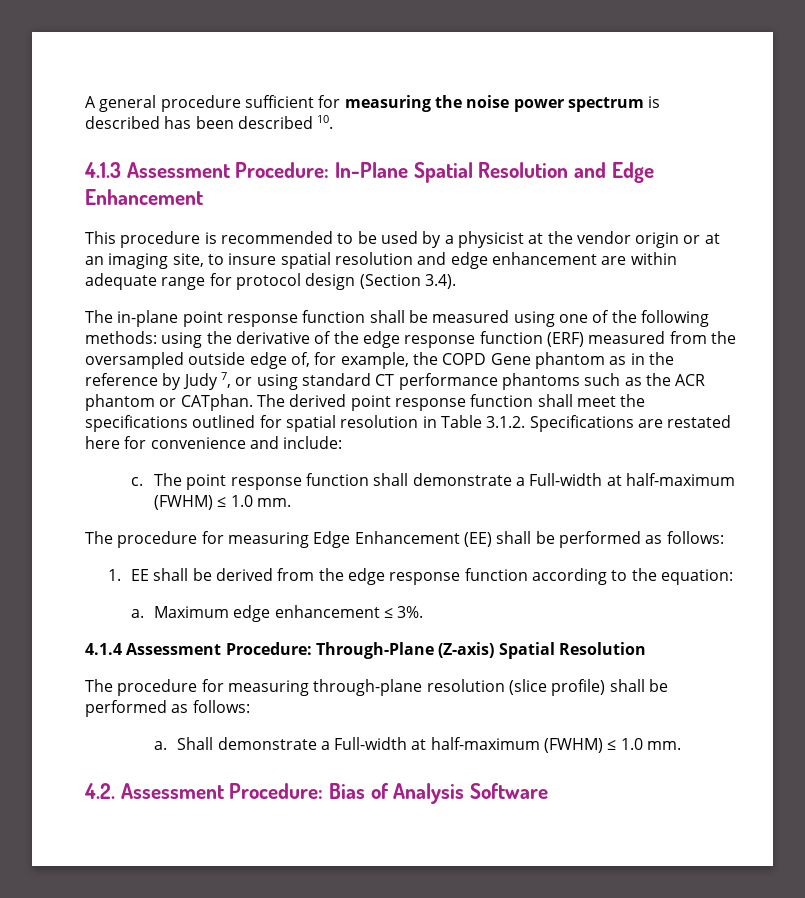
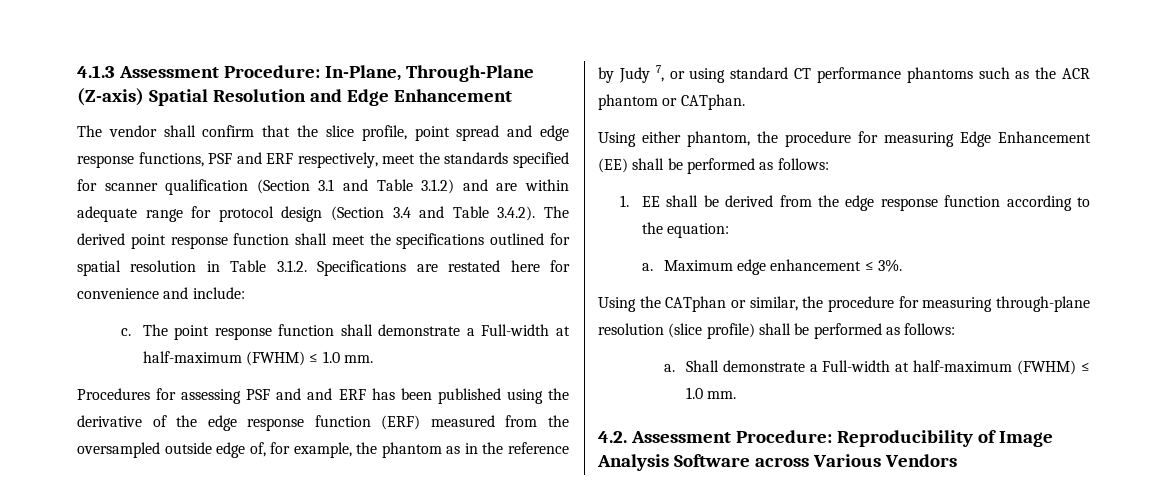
- A general procedure sufficient for measuring the noise power spectrum is described has been described 10.
- 4.1.3 Assessment Procedure: In-Plane Spatial Resolution and Edge Enhancement
+ 4.1.3 Assessment Procedure: In-Plane, Through-Plane (Z-axis) Spatial Resolution and Edge Enhancement
- This procedure is recommended to be used by a physicist at the vendor origin or at an imaging site, to insure spatial resolution and edge enhancement are within adequate range for protocol design (Section 3.4).
- The in-plane point response function shall be measured using one of the following methods: using the derivative of the edge response function (ERF) measured from the oversampled outside edge of, for example, the COPD Gene phantom as in the reference by Judy 7, or using standard CT performance phantoms such as the ACR phantom or CATphan. The derived point response function shall meet the specifications outlined for spatial resolution in Table 3.1.2. Specifications are restated here for convenience and include:
+ The vendor shall confirm that the slice profile, point spread and edge response functions, PSF and ERF respectively, meet the standards specified for scanner qualification (Section 3.1 and Table 3.1.2) and are within adequate range for protocol design (Section 3.4 and Table 3.4.2). The derived point response function shall meet the specifications outlined for spatial resolution in Table 3.1.2. Specifications are restated here for convenience and include:
- The procedure for measuring Edge Enhancement (EE) shall be performed as follows:
+ Procedures for assessing PSF and and ERF has been published using the derivative of the edge response function (ERF) measured from the oversampled outside edge of, for example, the phantom as in the reference by Judy 7, or using standard CT performance phantoms such as the ACR phantom or CATphan.
+ Using either phantom, the procedure for measuring Edge Enhancement (EE) shall be performed as follows:
- 4.1.4 Assessment Procedure: Through-Plane (Z-axis) Spatial Resolution
- The procedure for measuring through-plane resolution (slice profile) shall be performed as follows:
+ Using the CATphan or similar, the procedure for measuring through-plane resolution (slice profile) shall be performed as follows:
- 4.2. Assessment Procedure: Bias of Analysis Software
+ 4.2. Assessment Procedure: Reproducibility of Image Analysis Software across Various Vendors

